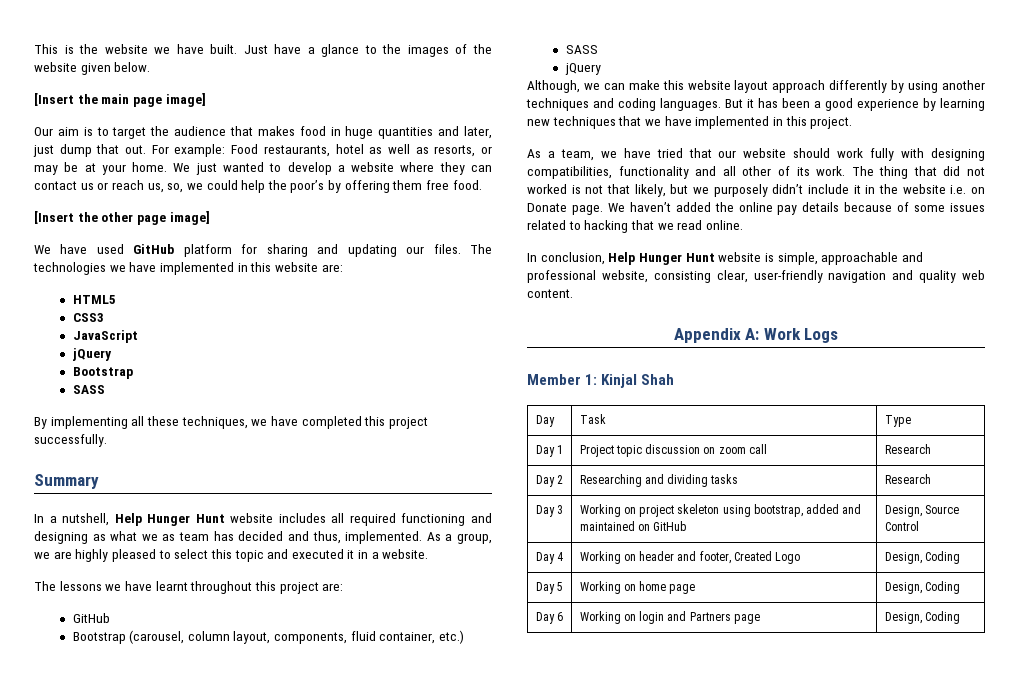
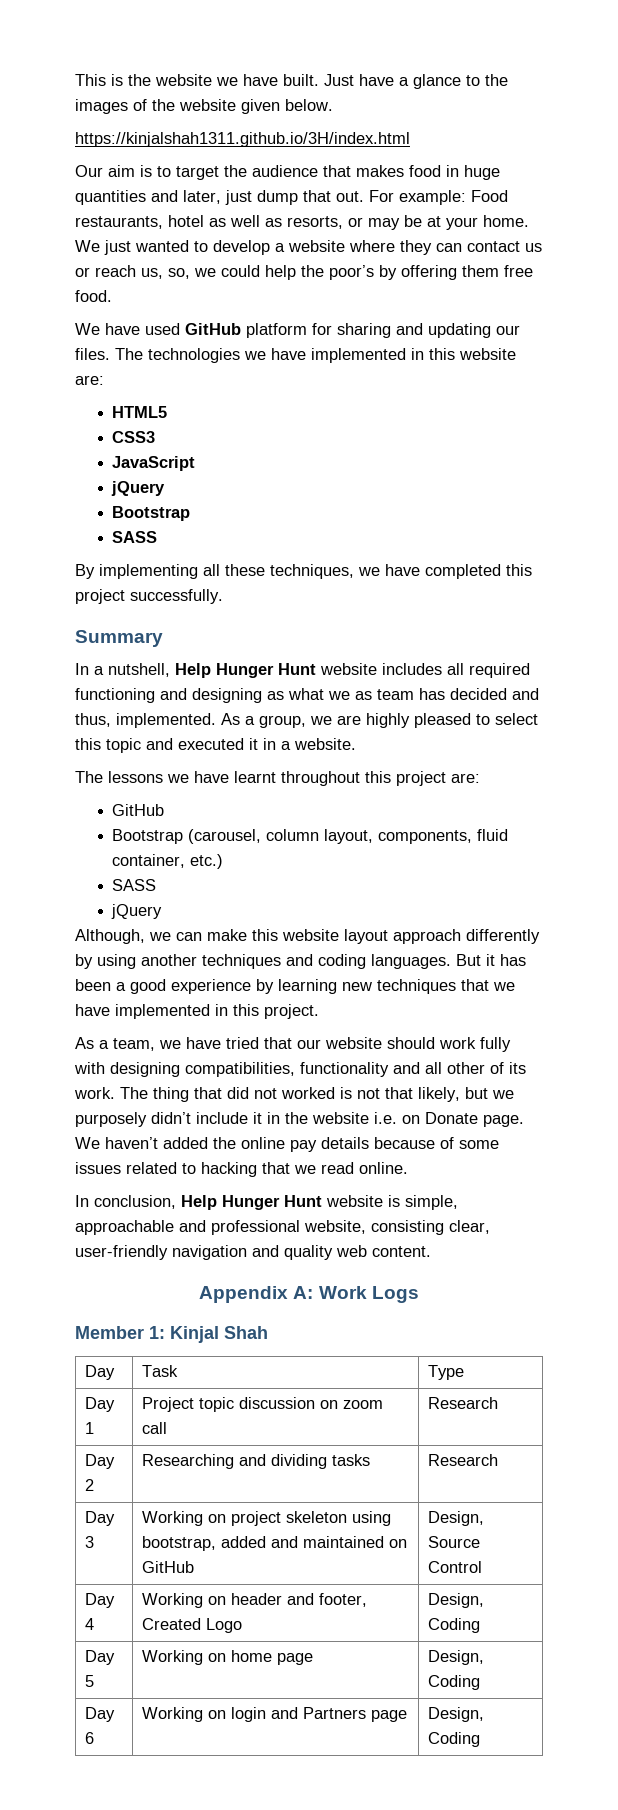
- [Insert the main page image]
+ https://kinjalshah1311.github.io/3H/index.html
- [Insert the other page image]

